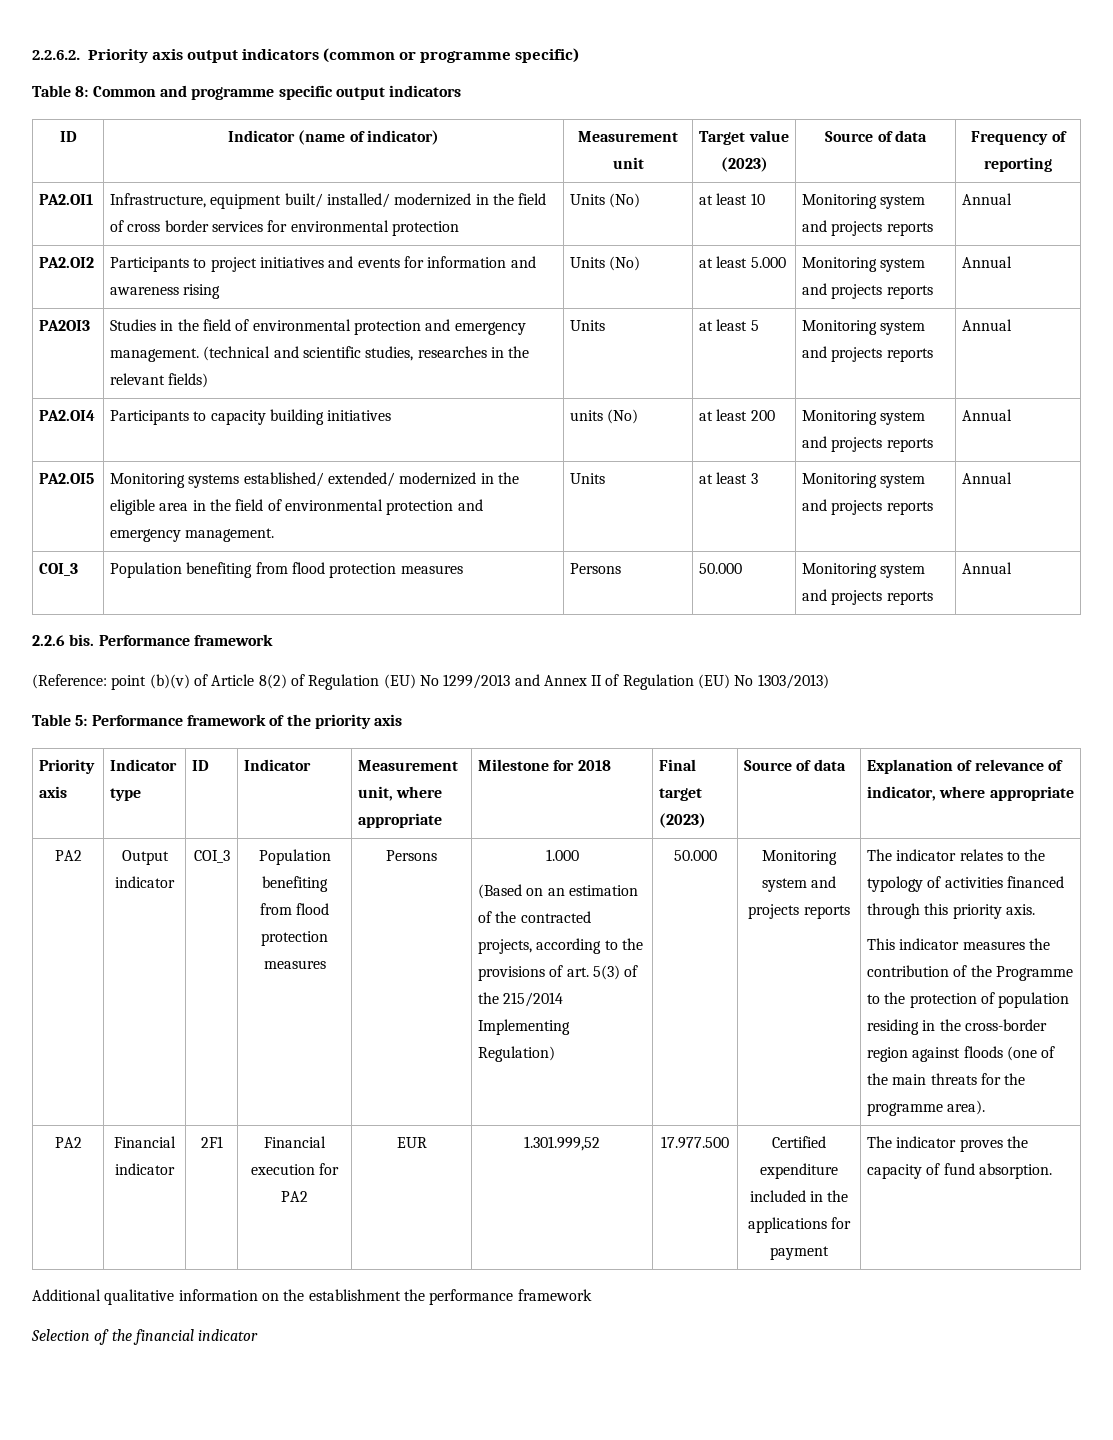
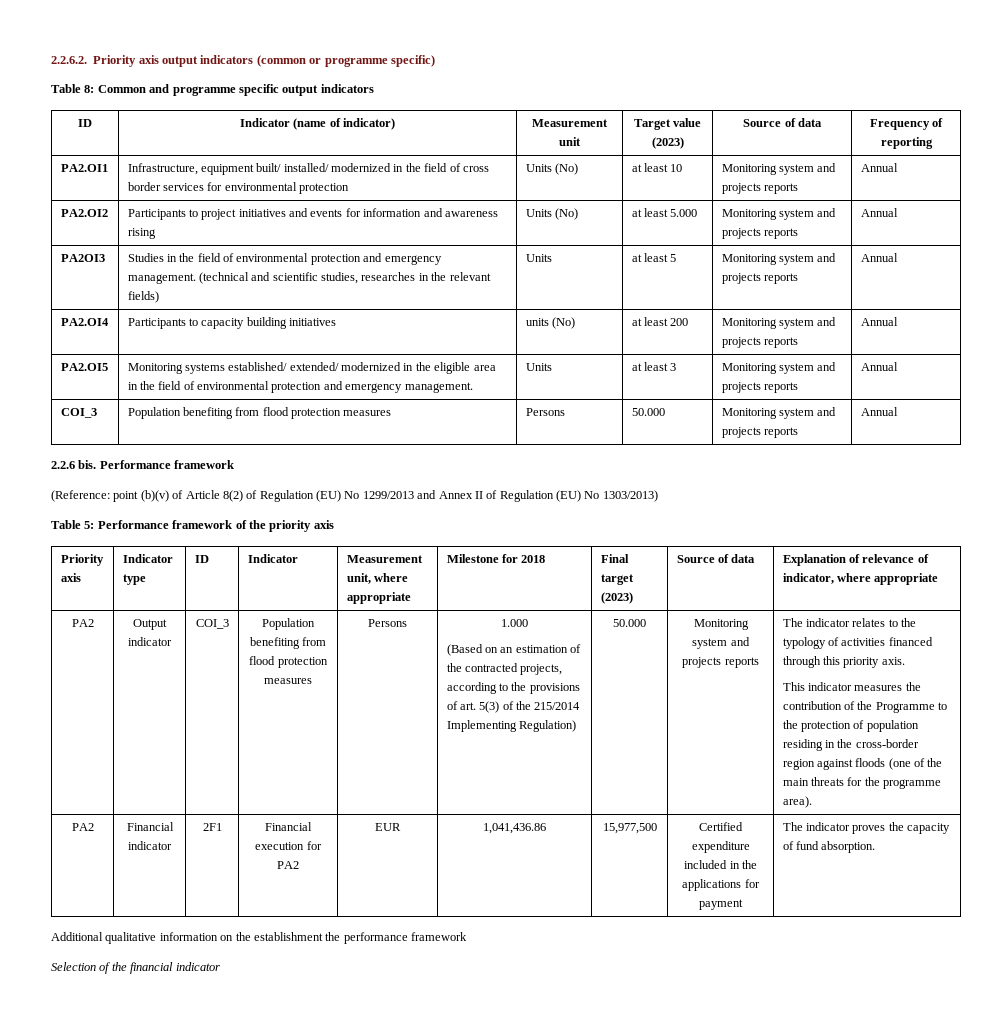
- PA2 | Financial indicator | 2F1 | Financial execution for PA2 | EUR | 1.301.999,52 | 17.977.500 | Certified expenditure included in the applications for payment | The indicator proves the capacity of fund absorption.
+ PA2 | Financial indicator | 2F1 | Financial execution for PA2 | EUR | 1,041,436.86 | 15,977,500 | Certified expenditure included in the applications for payment | The indicator proves the capacity of fund absorption.

